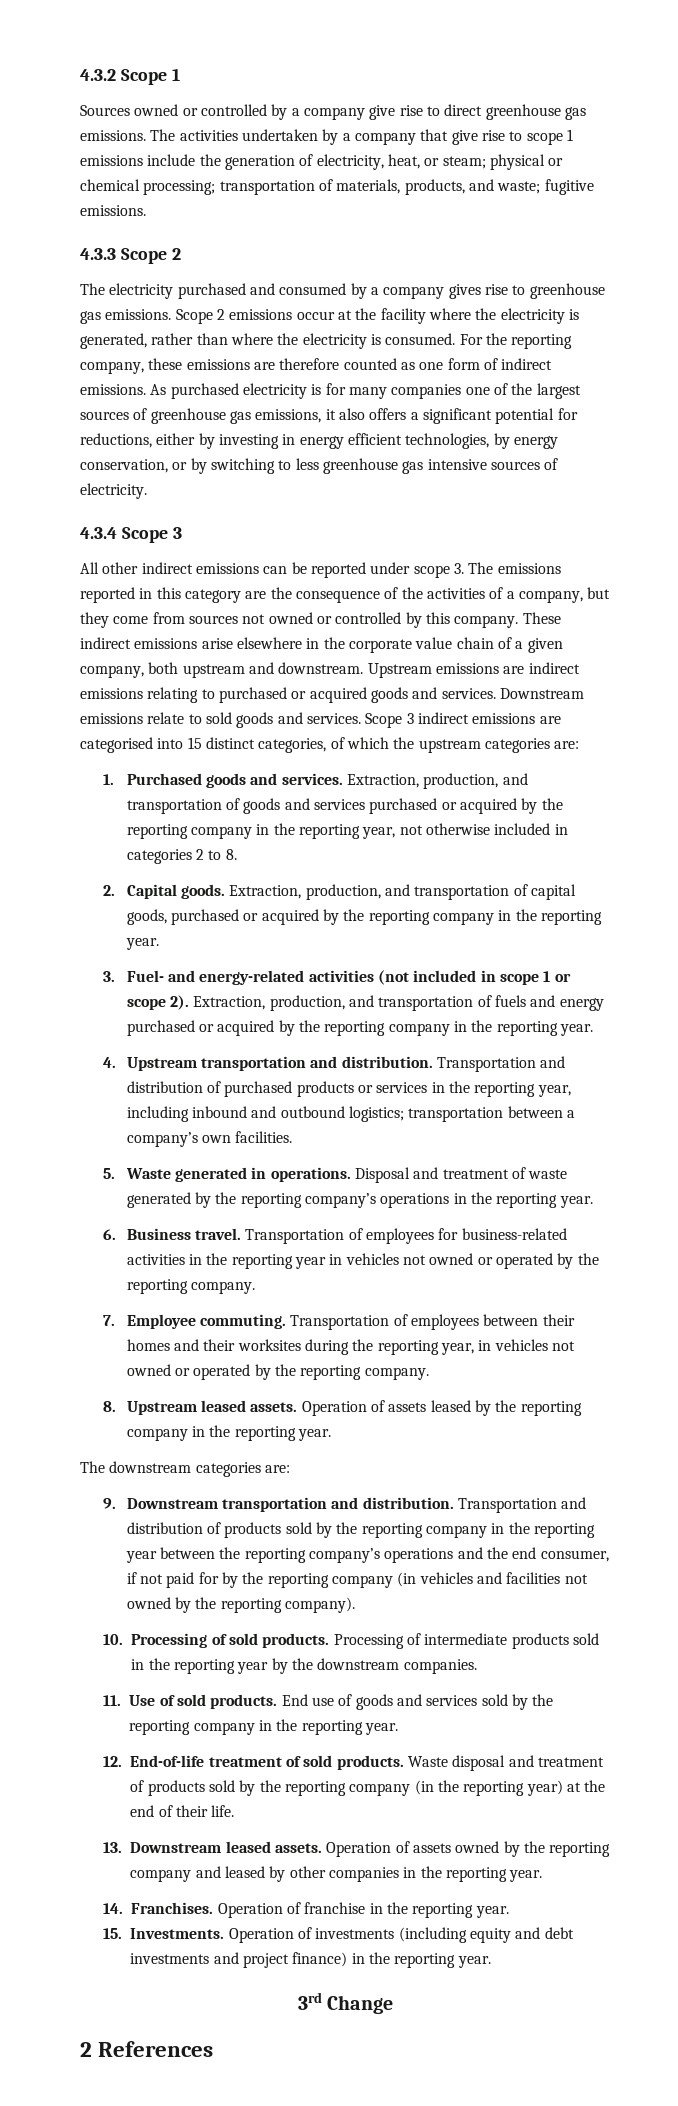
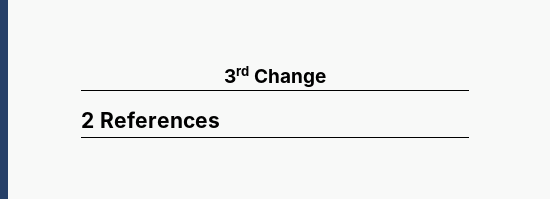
- 4.3.2 Scope 1
- Sources owned or controlled by a company give rise to direct greenhouse gas emissions. The activities undertaken by a company that give rise to scope 1 emissions include the generation of electricity, heat, or steam; physical or chemical processing; transportation of materials, products, and waste; fugitive emissions.
- 4.3.3 Scope 2
- The electricity purchased and consumed by a company gives rise to greenhouse gas emissions. Scope 2 emissions occur at the facility where the electricity is generated, rather than where the electricity is consumed. For the reporting company, these emissions are therefore counted as one form of indirect emissions. As purchased electricity is for many companies one of the largest sources of greenhouse gas emissions, it also offers a significant potential for reductions, either by investing in energy efficient technologies, by energy conservation, or by switching to less greenhouse gas intensive sources of electricity.
- 4.3.4 Scope 3
- All other indirect emissions can be reported under scope 3. The emissions reported in this category are the consequence of the activities of a company, but they come from sources not owned or controlled by this company. These indirect emissions arise elsewhere in the corporate value chain of a given company, both upstream and downstream. Upstream emissions are indirect emissions relating to purchased or acquired goods and services. Downstream emissions relate to sold goods and services. Scope 3 indirect emissions are categorised into 15 distinct categories, of which the upstream categories are:
- 1. Purchased goods and services. Extraction, production, and transportation of goods and services purchased or acquired by the reporting company in the reporting year, not otherwise included in categories 2 to 8.
- 2. Capital goods. Extraction, production, and transportation of capital goods, purchased or acquired by the reporting company in the reporting year.
- 3. Fuel- and energy-related activities (not included in scope 1 or scope 2). Extraction, production, and transportation of fuels and energy purchased or acquired by the reporting company in the reporting year.
- 4. Upstream transportation and distribution. Transportation and distribution of purchased products or services in the reporting year, including inbound and outbound logistics; transportation between a company’s own facilities.
- 5. Waste generated in operations. Disposal and treatment of waste generated by the reporting company’s operations in the reporting year.
- 6. Business travel. Transportation of employees for business-related activities in the reporting year in vehicles not owned or operated by the reporting company.
- 7. Employee commuting. Transportation of employees between their homes and their worksites during the reporting year, in vehicles not owned or operated by the reporting company.
- 8. Upstream leased assets. Operation of assets leased by the reporting company in the reporting year.
- The downstream categories are:
- 9. Downstream transportation and distribution. Transportation and distribution of products sold by the reporting company in the reporting year between the reporting company’s operations and the end consumer, if not paid for by the reporting company (in vehicles and facilities not owned by the reporting company).
- 10. Processing of sold products. Processing of intermediate products sold in the reporting year by the downstream companies.
- 11. Use of sold products. End use of goods and services sold by the reporting company in the reporting year.
- 12. End-of-life treatment of sold products. Waste disposal and treatment of products sold by the reporting company (in the reporting year) at the end of their life.
- 13. Downstream leased assets. Operation of assets owned by the reporting company and leased by other companies in the reporting year.
- 14. Franchises. Operation of franchise in the reporting year.
- 15. Investments. Operation of investments (including equity and debt investments and project finance) in the reporting year.

